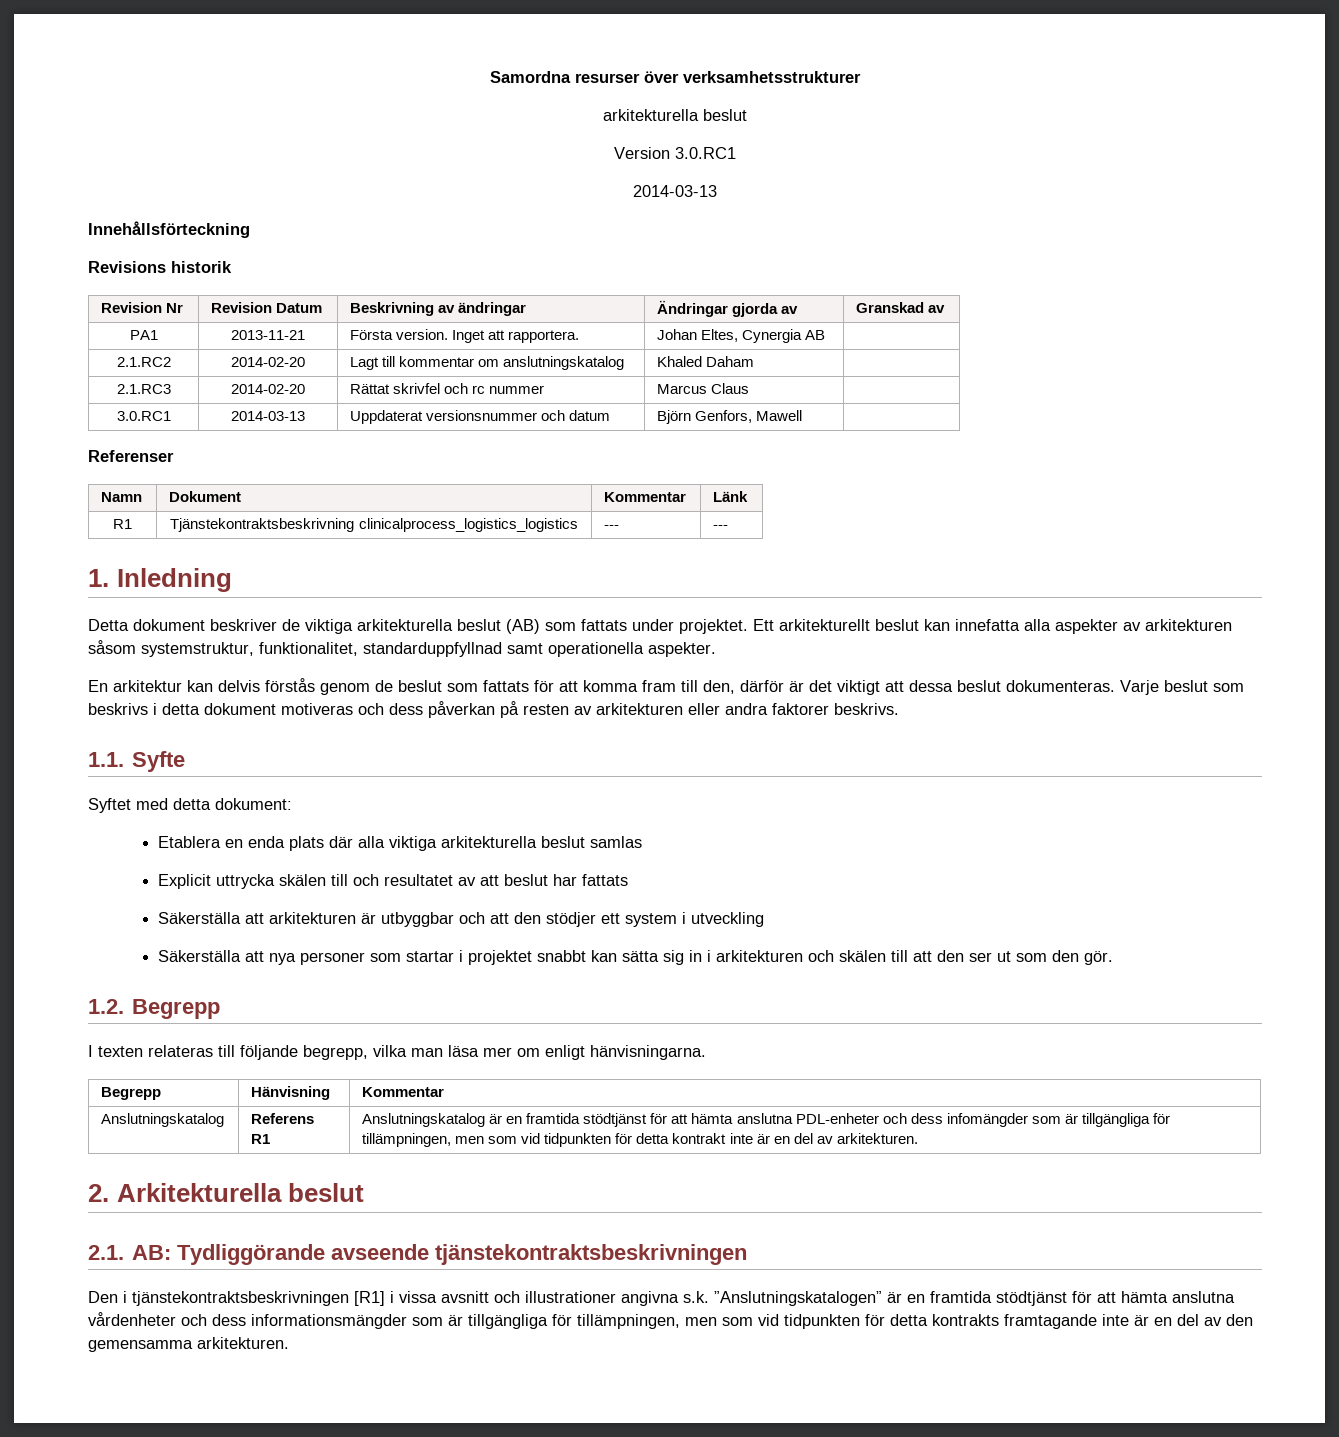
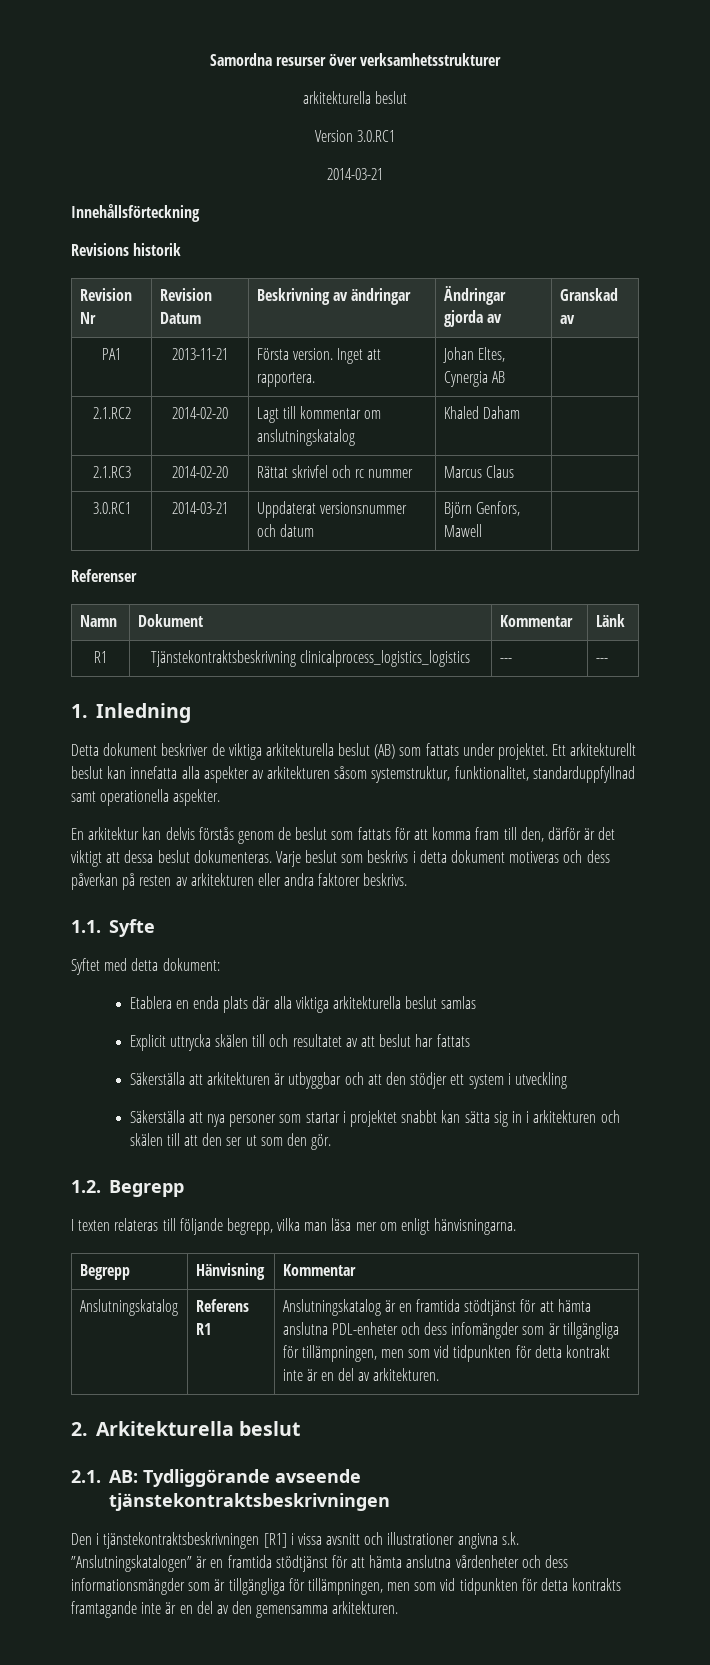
  Version 3.0.RC1
- 2014-03-13
+ 2014-03-21
- 3.0.RC1 | 2014-03-13 | Uppdaterat versionsnummer och datum | Björn Genfors, Mawell |
+ 3.0.RC1 | 2014-03-21 | Uppdaterat versionsnummer och datum | Björn Genfors, Mawell |

